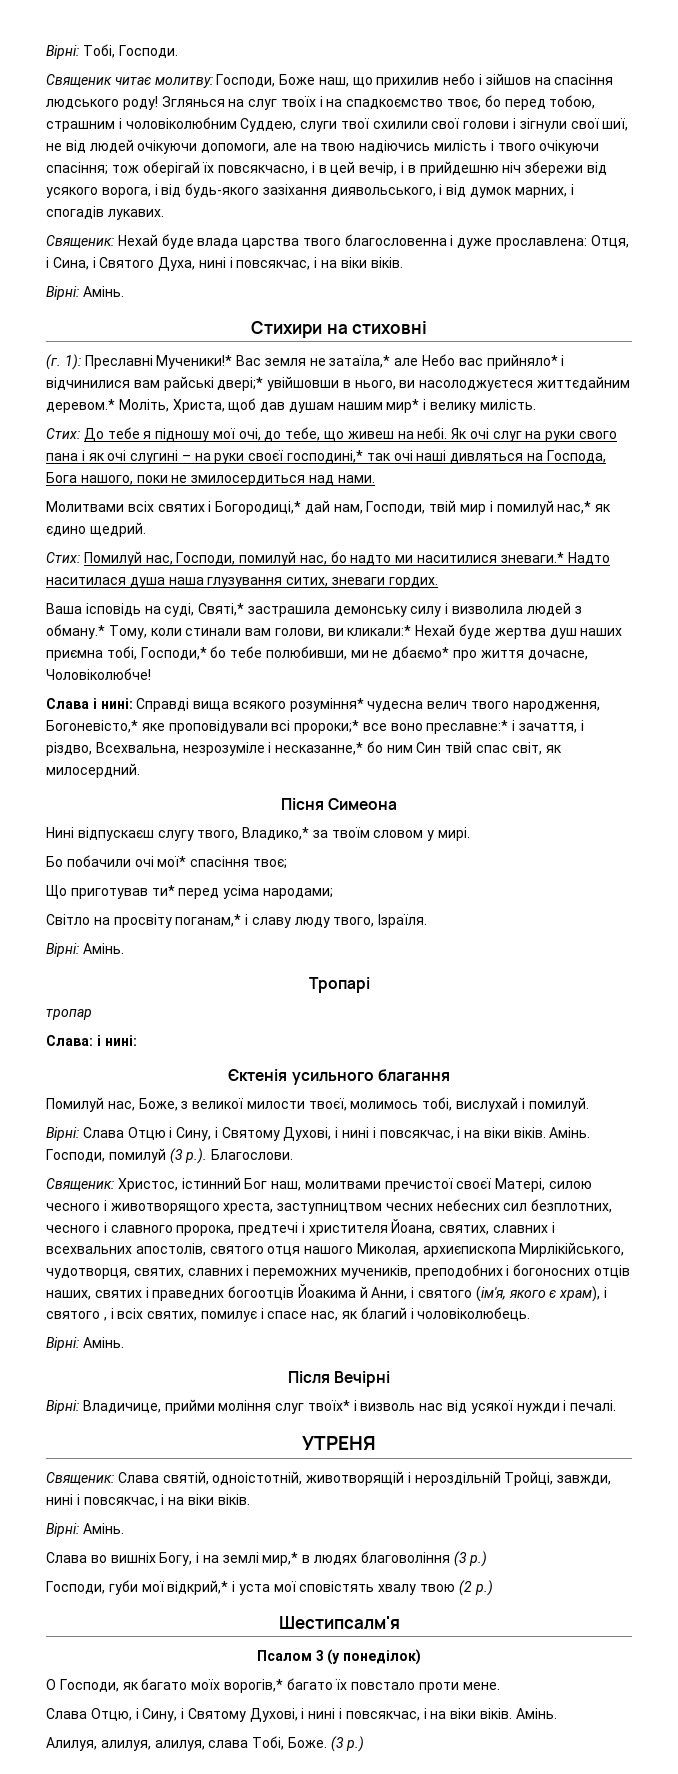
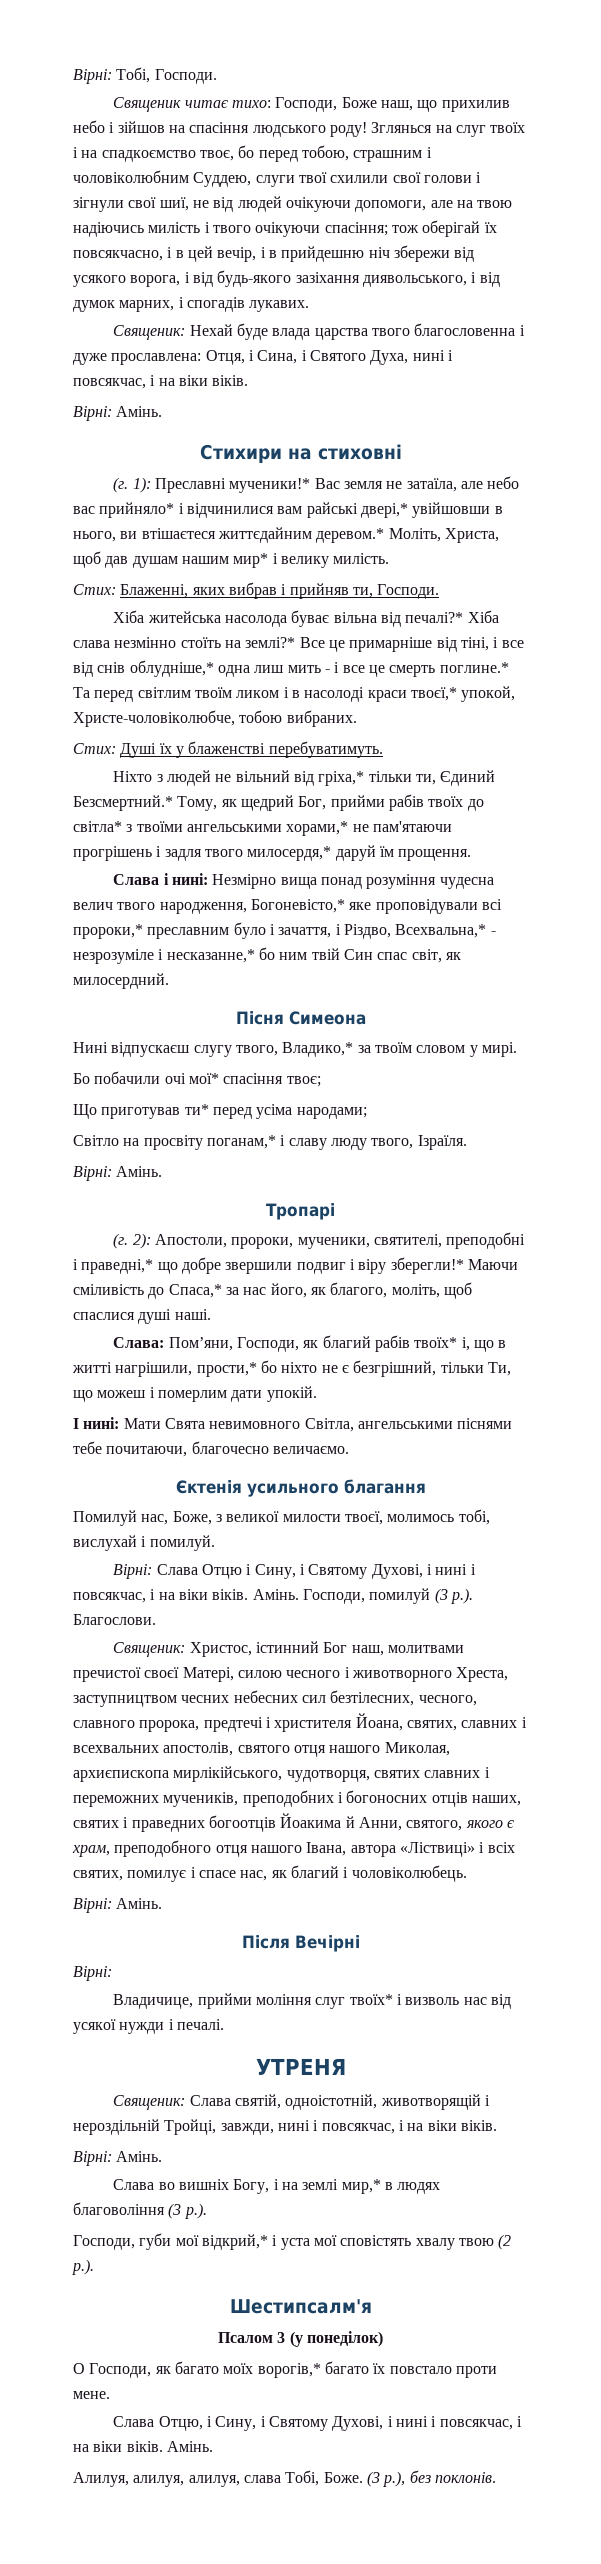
- Священик читає молитву: Господи, Боже наш, що прихилив небо і зійшов на спасіння людського роду!
+ Священик читає тихо: Господи, Боже наш, що прихилив небо і зійшов на спасіння людського роду!
- (г. 1): Преславні Мученики!* Вас земля не затаїла,* але Небо вас прийняло* і відчинилися вам райські двері;* увійшовши в нього, ви насолоджуєтеся життєдайним деревом.* Моліть, Христа, щоб дав душам нашим мир* і велику милість.
+ (г. 1): Преславні мученики!* Вас земля не затаїла, але небо вас прийняло* і відчинилися вам райські двері,* увійшовши в нього, ви втішаєтеся життєдайним деревом.* Моліть, Христа, щоб дав душам нашим мир* і велику милість.
- Стих: До тебе я підношу мої очі, до тебе, що живеш на небі. Як очі слуг на руки свого пана і як очі слугині – на руки своєї господині,* так очі наші дивляться на Господа, Бога нашого, поки не змилосердиться над нами.
- Молитвами всіх святих і Богородиці,* дай нам, Господи, твій мир і помилуй нас,* як єдино щедрий.
- Стих: Помилуй нас, Господи, помилуй нас, бо надто ми наситилися зневаги.* Надто наситилася душа наша глузування ситих, зневаги гордих.
- Ваша ісповідь на суді, Святі,* застрашила демонську силу і визволила людей з обману.* Тому, коли стинали вам голови, ви кликали:* Нехай буде жертва душ наших приємна тобі, Господи,* бо тебе полюбивши, ми не дбаємо* про життя дочасне, Чоловіколюбче!
+ Стих: Блаженні, яких вибрав і прийняв ти, Господи.
+ Хіба житейська насолода буває вільна від печалі?* Хіба слава незмінно стоїть на землі?* Все це примарніше від тіні, і все від снів облудніше,* одна лиш мить - і все це смерть поглине.* Та перед світлим твоїм ликом і в насолоді краси твоєї,* упокой, Христе-чоловіколюбче, тобою вибраних.
+ Стих: Душі їх у блаженстві перебуватимуть.
+ Ніхто з людей не вільний від гріха,* тільки ти, Єдиний Безсмертний.* Тому, як щедрий Бог, прийми рабів твоїх до світла* з твоїми ангельськими хорами,* не пам'ятаючи прогрішень і задля твого милосердя,* даруй їм прощення.
- Слава і нині: Справді вища всякого розуміння* чудесна велич твого народження, Богоневісто,* яке проповідували всі пророки;* все воно преславне:* і зачаття, і різдво, Всехвальна, незрозуміле і несказанне,* бо ним Син твій спас світ, як милосердний.
+ Слава і нині: Незмірно вища понад розуміння чудесна велич твого народження, Богоневісто,* яке проповідували всі пророки,* преславним було і зачаття, і Різдво, Всехвальна,* - незрозуміле і несказанне,* бо ним твій Син спас світ, як милосердний.
- тропар
- Слава: і нині:
+ (г. 2): Апостоли, пророки, мученики, святителі, преподобні і праведні,* що добре звершили подвиг і віру зберегли!* Маючи сміливість до Спаса,* за нас його, як благого, моліть, щоб спаслися душі наші.
+ Слава: Пом’яни, Господи, як благий рабів твоїх* і, що в житті нагрішили, прости,* бо ніхто не є безгрішний, тільки Ти, що можеш і померлим дати упокій.
+ І нині: Мати Свята невимовного Світла, ангельськими піснями тебе почитаючи, благочесно величаємо.
- Священик: Христос, істинний Бог наш, молитвами пречистої своєї Матері, силою чесного і животворящого хреста, заступництвом чесних небесних сил безплотних, чесного і славного пророка, предтечі і христителя Йоана, святих, славних і всехвальних апостолів, святого отця нашого Миколая, архиєпископа Мирлікійського, чудотворця, святих, славних і переможних мучеників, преподобних і богоносних отців наших, святих і праведних богоотців Йоакима й Анни, і святого (ім'я, якого є храм), і святого , і всіх святих, помилує і спасе нас, як благий і чоловіколюбець.
+ Священик: Христос, істинний Бог наш, молитвами пречистої своєї Матері, силою чесного і животворного Хреста, заступництвом чесних небесних сил безтілесних, чесного, славного пророка, предтечі і христителя Йоана, святих, славних і всехвальних апостолів, святого отця нашого Миколая, архиєпископа мирлікійського, чудотворця, святих славних і переможних мучеників, преподобних і богоносних отців наших, святих і праведних богоотців Йоакима й Анни, святого, якого є храм, препoдобного отця нашого Івана, автора «Ліствиці» і всіх святих, помилує і спасе нас, як благий і чоловіколюбець.
  Після Вечірні
- Вірні: Владичице, прийми моління слуг твоїх* і визволь нас від усякої нужди і печалі.
+ Вірні:
+ Владичице, прийми моління слуг твоїх* і визволь нас від усякої нужди і печалі.
- Слава во вишніх Богу, і на землі мир,* в людях благовоління (3 р.)
+ Слава во вишніх Богу, і на землі мир,* в людях благовоління (3 р.).
- Господи, губи мої відкрий,* і уста мої сповістять хвалу твою (2 р.)
+ Господи, губи мої відкрий,* і уста мої сповістять хвалу твою (2 р.).
- Алилуя, алилуя, алилуя, слава Тобі, Боже. (3 р.)
+ Алилуя, алилуя, алилуя, слава Тобі, Боже. (3 р.), без поклонів.

